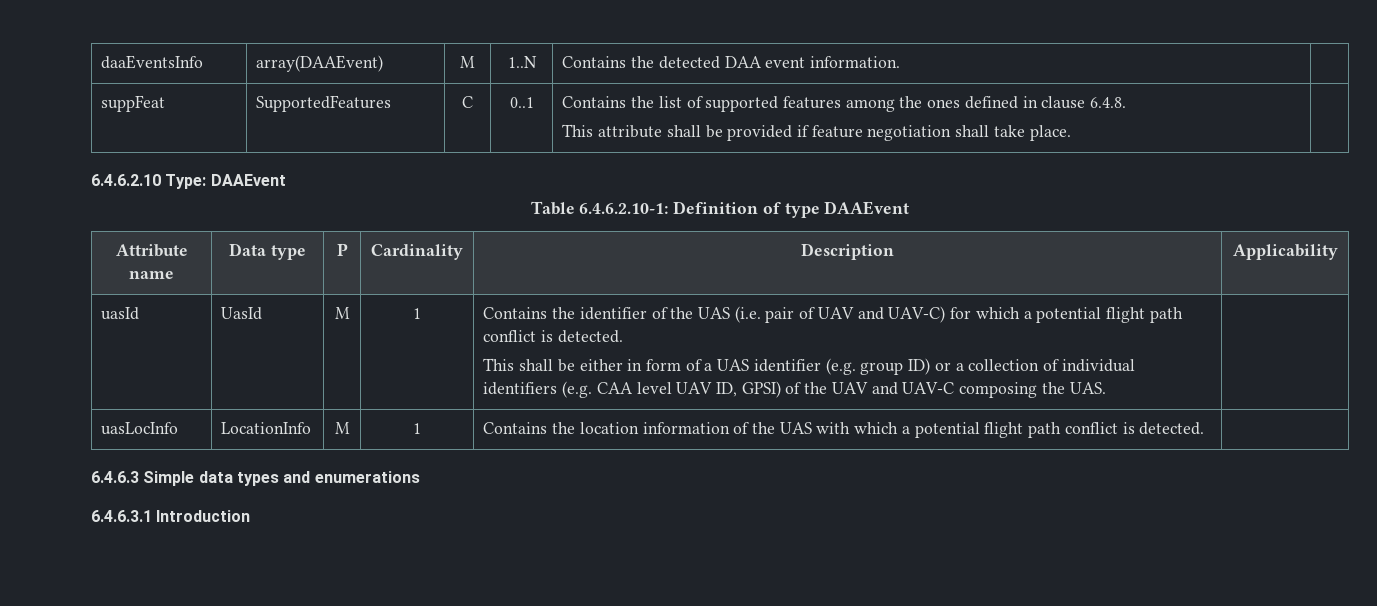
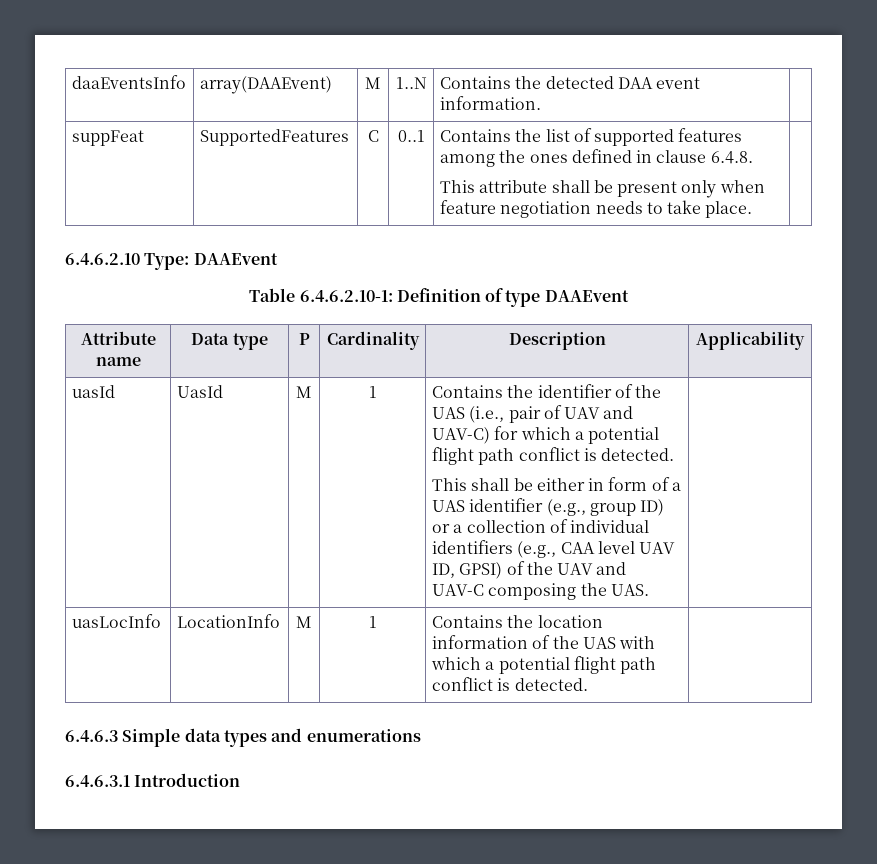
  suppFeat | SupportedFeatures | C | 0..1 | Contains the list of supported features among the ones defined in clause 6.4.8.
- This attribute shall be provided if feature negotiation shall take place. |
+ This attribute shall be present only when feature negotiation needs to take place. |
- Contains the identifier of the UAS (i.e. pair of UAV and UAV-C) for which a potential flight path conflict is detected.
+ Contains the identifier of the UAS (i.e., pair of UAV and UAV-C) for which a potential flight path conflict is detected.
- This shall be either in form of a UAS identifier (e.g. group ID) or a collection of individual identifiers (e.g. CAA level UAV ID, GPSI) of the UAV and UAV-C composing the UAS.
+ This shall be either in form of a UAS identifier (e.g., group ID) or a collection of individual identifiers (e.g., CAA level UAV ID, GPSI) of the UAV and UAV-C composing the UAS.

